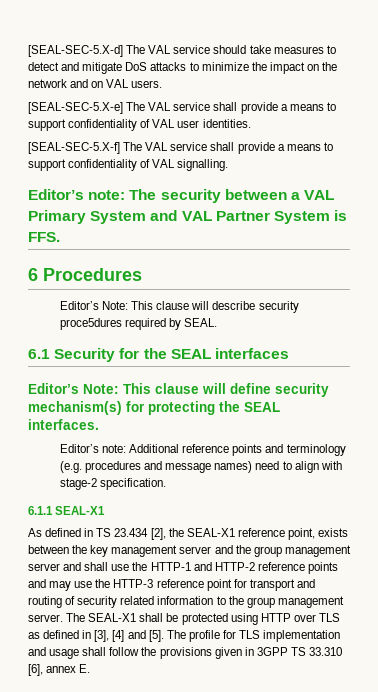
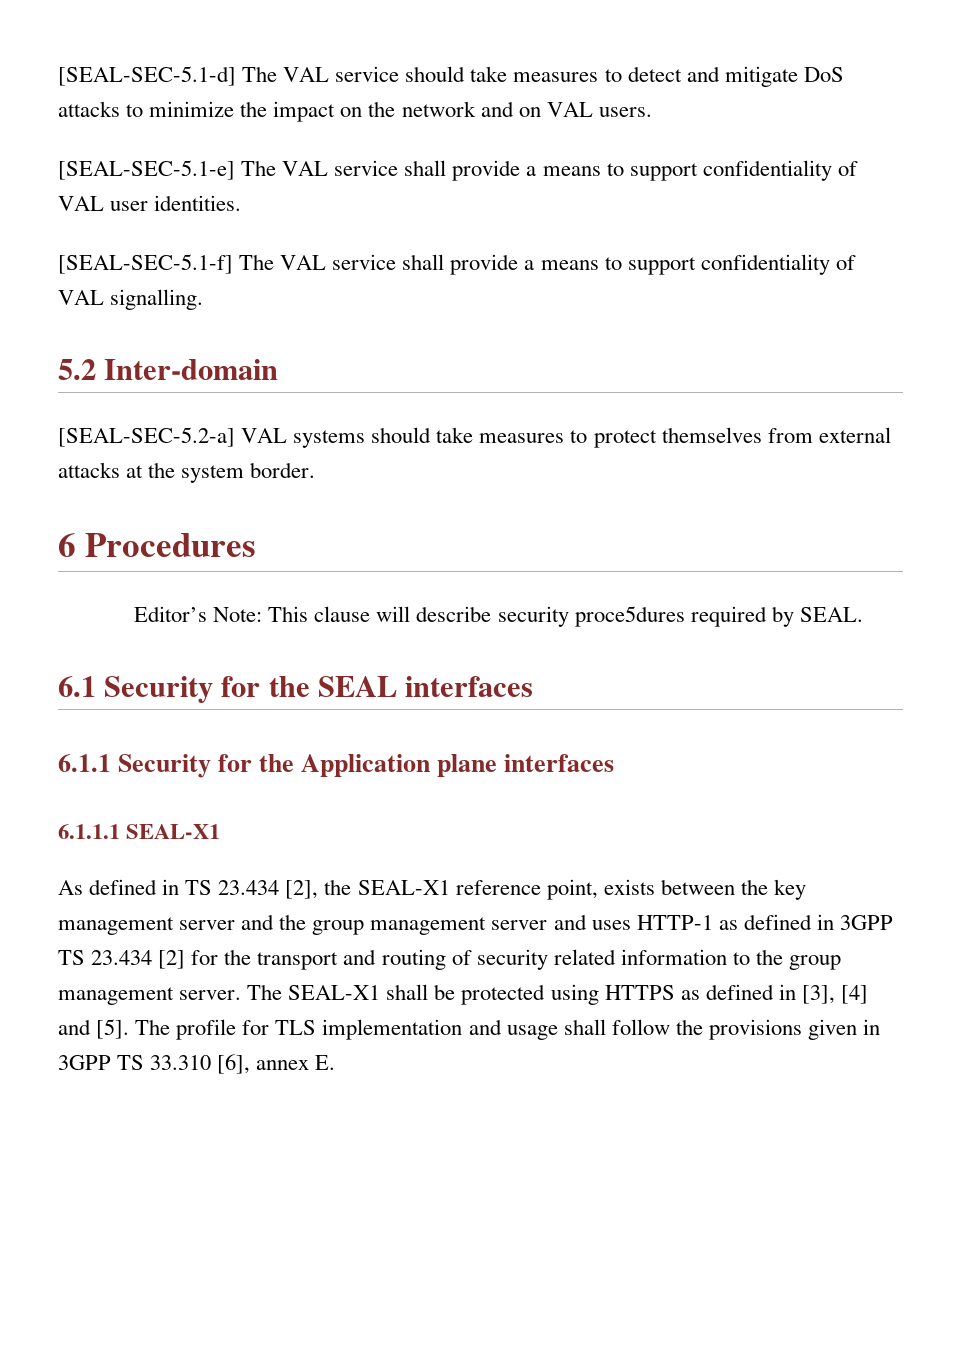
- [SEAL-SEC-5.X-d] The VAL service should take measures to detect and mitigate DoS attacks to minimize the impact on the network and on VAL users.
+ [SEAL-SEC-5.1-d] The VAL service should take measures to detect and mitigate DoS attacks to minimize the impact on the network and on VAL users.
- [SEAL-SEC-5.X-e] The VAL service shall provide a means to support confidentiality of VAL user identities.
+ [SEAL-SEC-5.1-e] The VAL service shall provide a means to support confidentiality of VAL user identities.
- [SEAL-SEC-5.X-f] The VAL service shall provide a means to support confidentiality of VAL signalling.
+ [SEAL-SEC-5.1-f] The VAL service shall provide a means to support confidentiality of VAL signalling.
- Editor’s note: The security between a VAL Primary System and VAL Partner System is FFS.
+ 5.2 Inter-domain
+ [SEAL-SEC-5.2-a] VAL systems should take measures to protect themselves from external attacks at the system border.
- Editor’s Note: This clause will define security mechanism(s) for protecting the SEAL interfaces.
- Editor’s note: Additional reference points and terminology (e.g. procedures and message names) need to align with stage-2 specification.
- 6.1.1 SEAL-X1
+ 6.1.1 Security for the Application plane interfaces
+ 6.1.1.1 SEAL-X1
- As defined in TS 23.434 [2], the SEAL-X1 reference point, exists between the key management server and the group management server and shall use the HTTP-1 and HTTP-2 reference points and may use the HTTP-3 reference point for transport and routing of security related information to the group management server.
+ As defined in TS 23.434 [2], the SEAL-X1 reference point, exists between the key management server and the group management server and uses HTTP-1 as defined in 3GPP TS 23.434 [2] for the transport and routing of security related information to the group management server.
- The SEAL-X1 shall be protected using HTTP over TLS as defined in [3], [4] and [5].
+ The SEAL-X1 shall be protected using HTTPS as defined in [3], [4] and [5].

